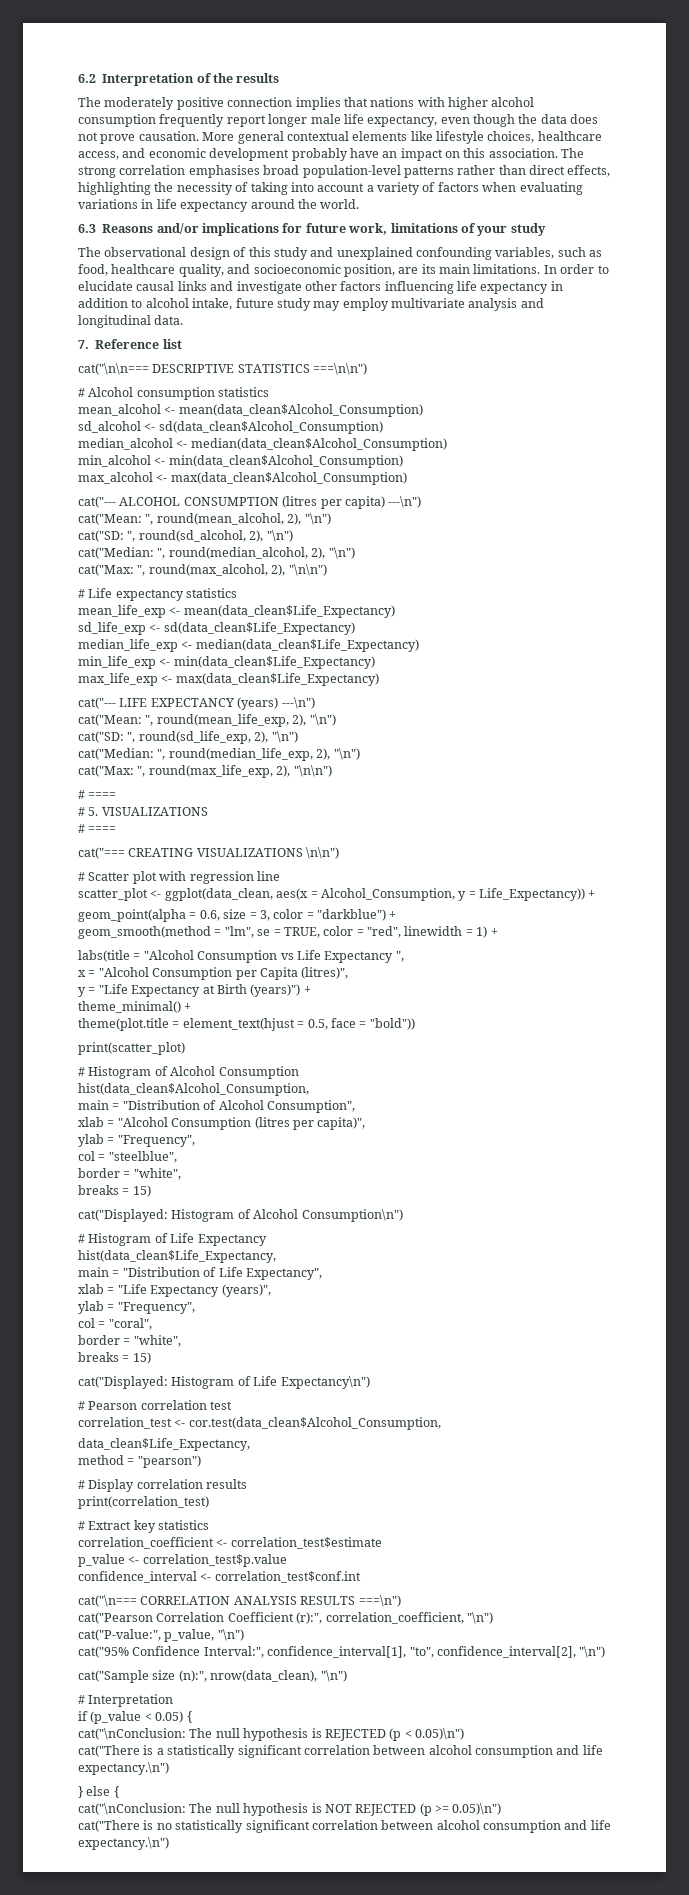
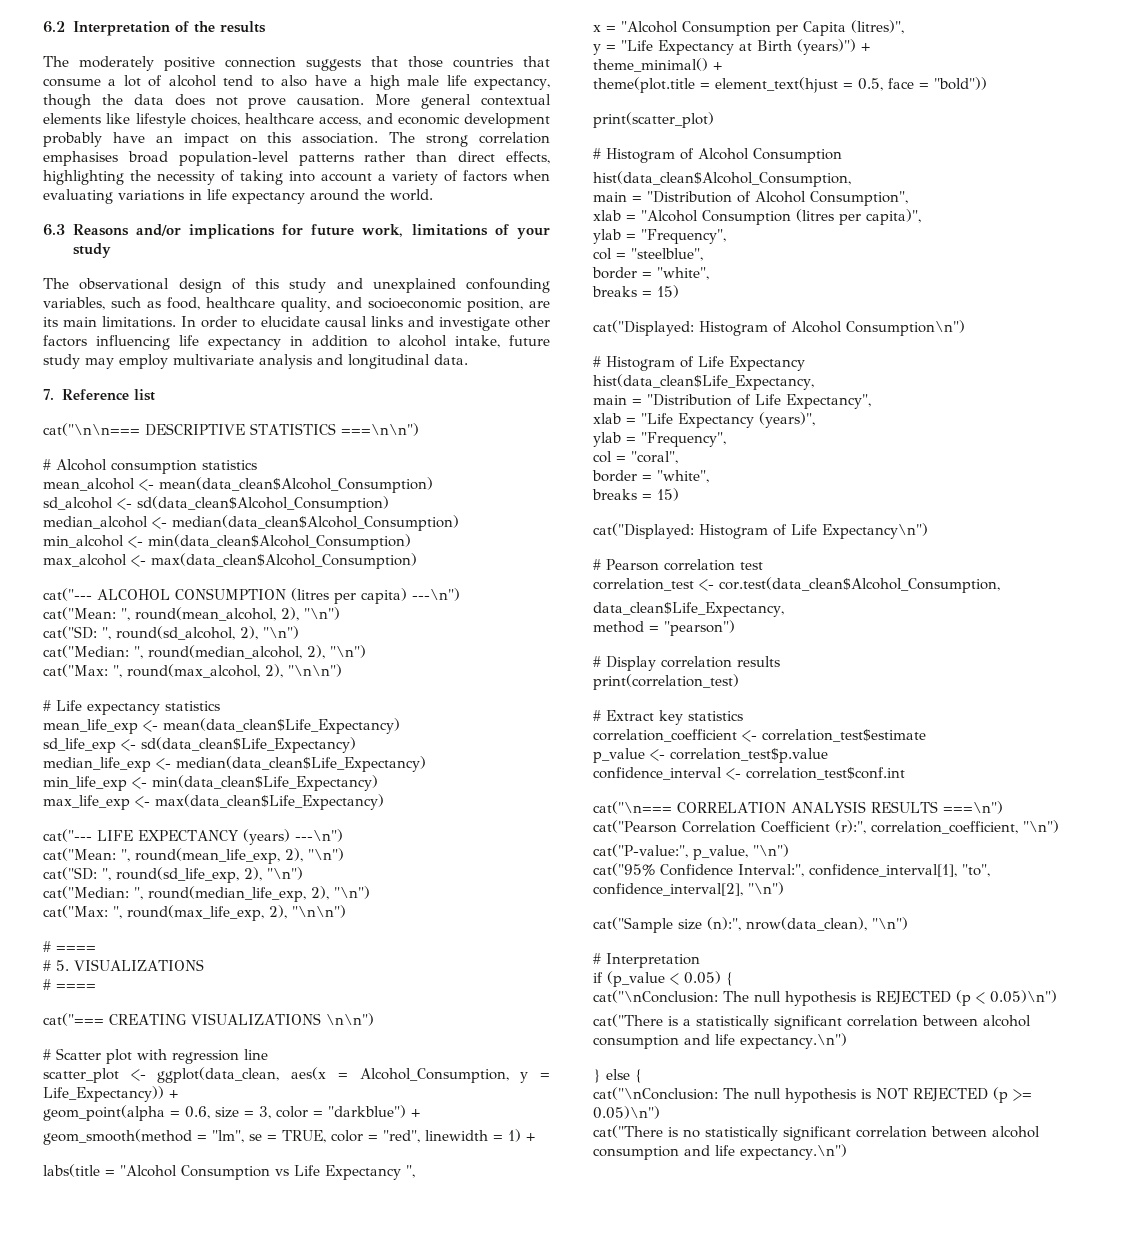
- The moderately positive connection implies that nations with higher alcohol consumption frequently report longer male life expectancy, even though the data does not prove causation.
+ The moderately positive connection suggests that those countries that consume a lot of alcohol tend to also have a high male life expectancy, though the data does not prove causation.

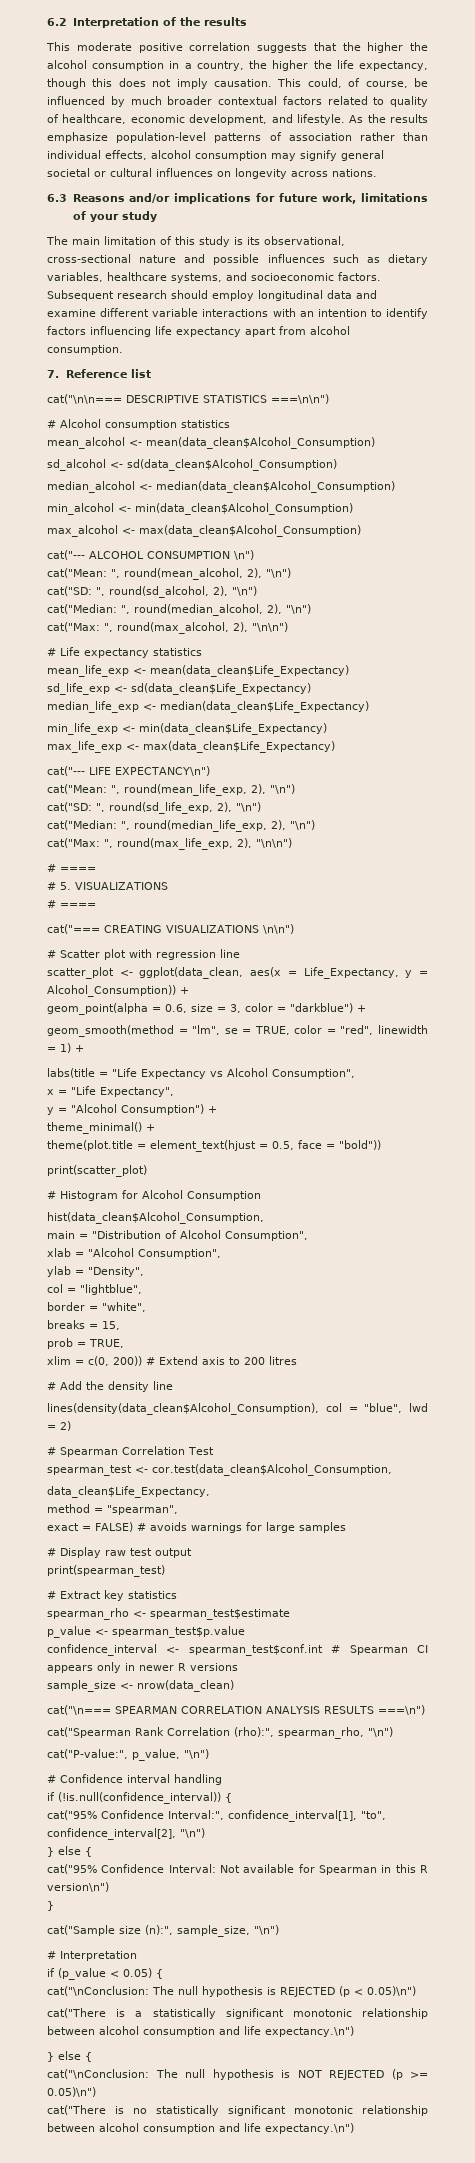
- The moderately positive connection suggests that those countries that consume a lot of alcohol tend to also have a high male life expectancy, though the data does not prove causation. More general contextual elements like lifestyle choices, healthcare access, and economic development probably have an impact on this association. The strong correlation emphasises broad population-level patterns rather than direct effects, highlighting the necessity of taking into account a variety of factors when evaluating variations in life expectancy around the world.
+ This moderate positive correlation suggests that the higher the alcohol consumption in a country, the higher the life expectancy, though this does not imply causation. This could, of course, be influenced by much broader contextual factors related to quality of healthcare, economic development, and lifestyle. As the results emphasize population-level patterns of association rather than individual effects, alcohol consumption may signify general societal or cultural influences on longevity across nations.
- The observational design of this study and unexplained confounding variables, such as food, healthcare quality, and socioeconomic position, are its main limitations. In order to elucidate causal links and investigate other factors influencing life expectancy in addition to alcohol intake, future study may employ multivariate analysis and longitudinal data.
+ The main limitation of this study is its observational, cross-sectional nature and possible influences such as dietary variables, healthcare systems, and socioeconomic factors. Subsequent research should employ longitudinal data and examine different variable interactions with an intention to identify factors influencing life expectancy apart from alcohol consumption.
- cat("--- ALCOHOL CONSUMPTION (litres per capita) ---\n")
+ cat("--- ALCOHOL CONSUMPTION \n")
- cat("--- LIFE EXPECTANCY (years) ---\n")
+ cat("--- LIFE EXPECTANCY\n")
- scatter_plot <- ggplot(data_clean, aes(x = Alcohol_Consumption, y = Life_Expectancy)) +
+ scatter_plot <- ggplot(data_clean, aes(x = Life_Expectancy, y = Alcohol_Consumption)) +
- labs(title = "Alcohol Consumption vs Life Expectancy ",
- x = "Alcohol Consumption per Capita (litres)",
- y = "Life Expectancy at Birth (years)") +
+ labs(title = "Life Expectancy vs Alcohol Consumption",
+ x = "Life Expectancy",
+ y = "Alcohol Consumption") +
- # Histogram of Alcohol Consumption
+ # Histogram for Alcohol Consumption
- xlab = "Alcohol Consumption (litres per capita)",
- ylab = "Frequency",
- col = "steelblue",
+ xlab = "Alcohol Consumption",
+ ylab = "Density",
+ col = "lightblue",
  border = "white",
- breaks = 15)
- cat("Displayed: Histogram of Alcohol Consumption\n")
- # Histogram of Life Expectancy
- hist(data_clean$Life_Expectancy,
- main = "Distribution of Life Expectancy",
- xlab = "Life Expectancy (years)",
- ylab = "Frequency",
- col = "coral",
- border = "white",
- breaks = 15)
- cat("Displayed: Histogram of Life Expectancy\n")
- # Pearson correlation test
- correlation_test <- cor.test(data_clean$Alcohol_Consumption,
+ breaks = 15,
+ prob = TRUE,
+ xlim = c(0, 200)) # Extend axis to 200 litres
+ # Add the density line
+ lines(density(data_clean$Alcohol_Consumption), col = "blue", lwd = 2)
+ # Spearman Correlation Test
+ spearman_test <- cor.test(data_clean$Alcohol_Consumption,
- method = "pearson")
- # Display correlation results
- print(correlation_test)
+ method = "spearman",
+ exact = FALSE) # avoids warnings for large samples
+ # Display raw test output
+ print(spearman_test)
- correlation_coefficient <- correlation_test$estimate
+ spearman_rho <- spearman_test$estimate
- p_value <- correlation_test$p.value
+ p_value <- spearman_test$p.value
- confidence_interval <- correlation_test$conf.int
+ confidence_interval <- spearman_test$conf.int # Spearman CI appears only in newer R versions
+ sample_size <- nrow(data_clean)
- cat("\n=== CORRELATION ANALYSIS RESULTS ===\n")
+ cat("\n=== SPEARMAN CORRELATION ANALYSIS RESULTS ===\n")
- cat("Pearson Correlation Coefficient (r):", correlation_coefficient, "\n")
+ cat("Spearman Rank Correlation (rho):", spearman_rho, "\n")
+ # Confidence interval handling
+ if (!is.null(confidence_interval)) {
  cat("95% Confidence Interval:", confidence_interval[1], "to", confidence_interval[2], "\n")
+ } else {
+ cat("95% Confidence Interval: Not available for Spearman in this R version\n")
+ }
- cat("Sample size (n):", nrow(data_clean), "\n")
+ cat("Sample size (n):", sample_size, "\n")
- cat("There is a statistically significant correlation between alcohol consumption and life expectancy.\n")
+ cat("There is a statistically significant monotonic relationship between alcohol consumption and life expectancy.\n")
- cat("There is no statistically significant correlation between alcohol consumption and life expectancy.\n")
+ cat("There is no statistically significant monotonic relationship between alcohol consumption and life expectancy.\n")

